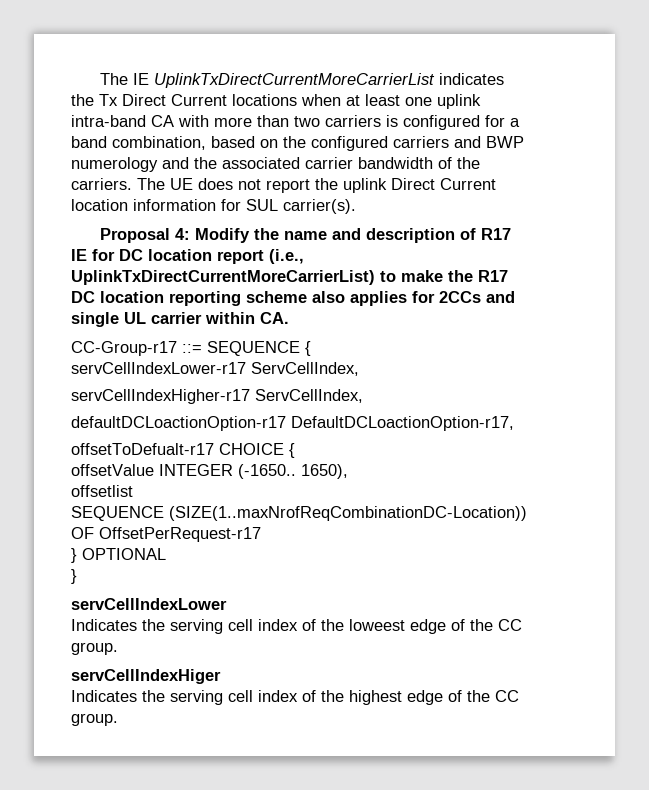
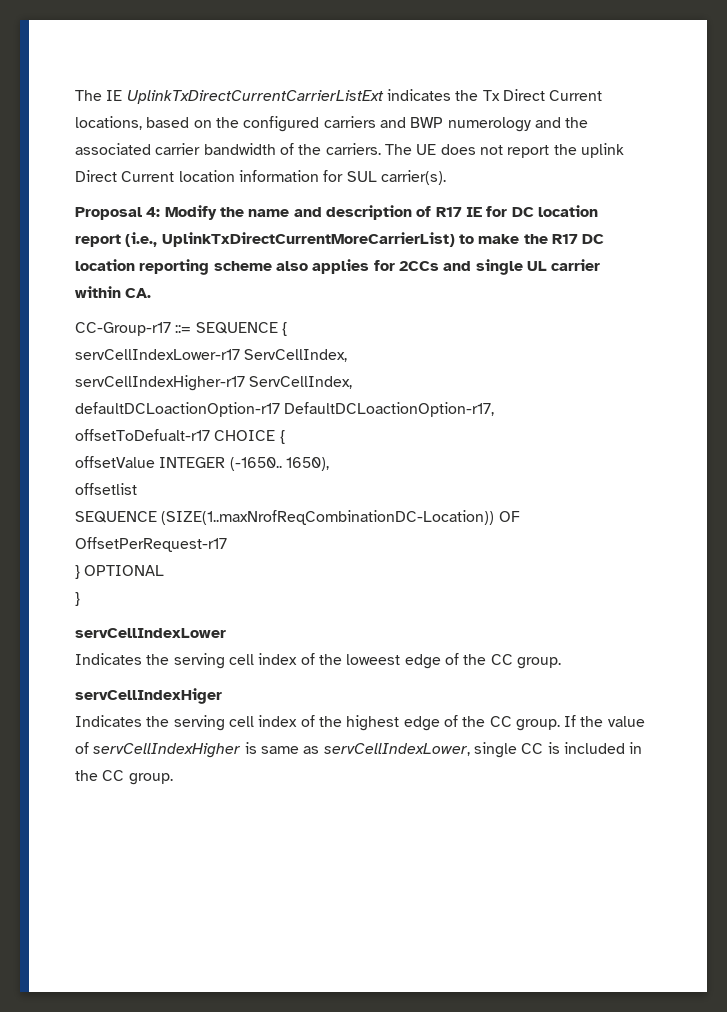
- The IE UplinkTxDirectCurrentMoreCarrierList indicates the Tx Direct Current locations when at least one uplink intra-band CA with more than two carriers is configured for a band combination, based on the configured carriers and BWP numerology and the associated carrier bandwidth of the carriers.
+ The IE UplinkTxDirectCurrentCarrierListExt indicates the Tx Direct Current locations, based on the configured carriers and BWP numerology and the associated carrier bandwidth of the carriers.
+ If the value of servCellIndexHigher is same as servCellIndexLower, single CC is included in the CC group.

